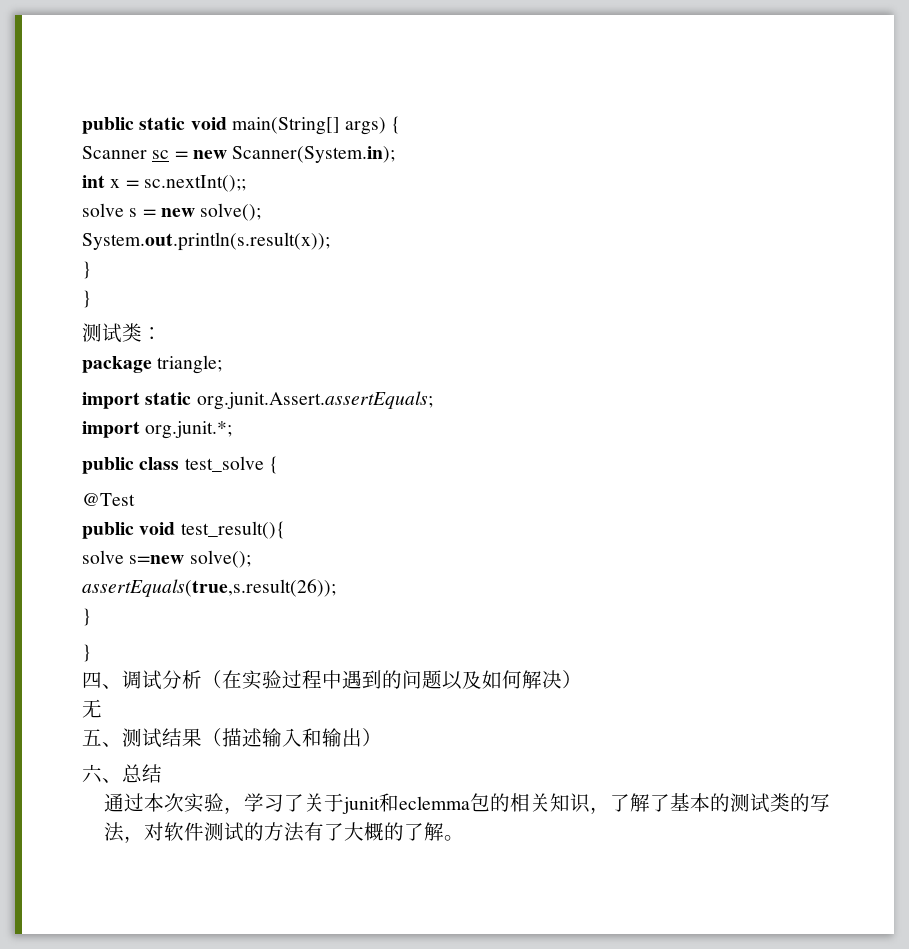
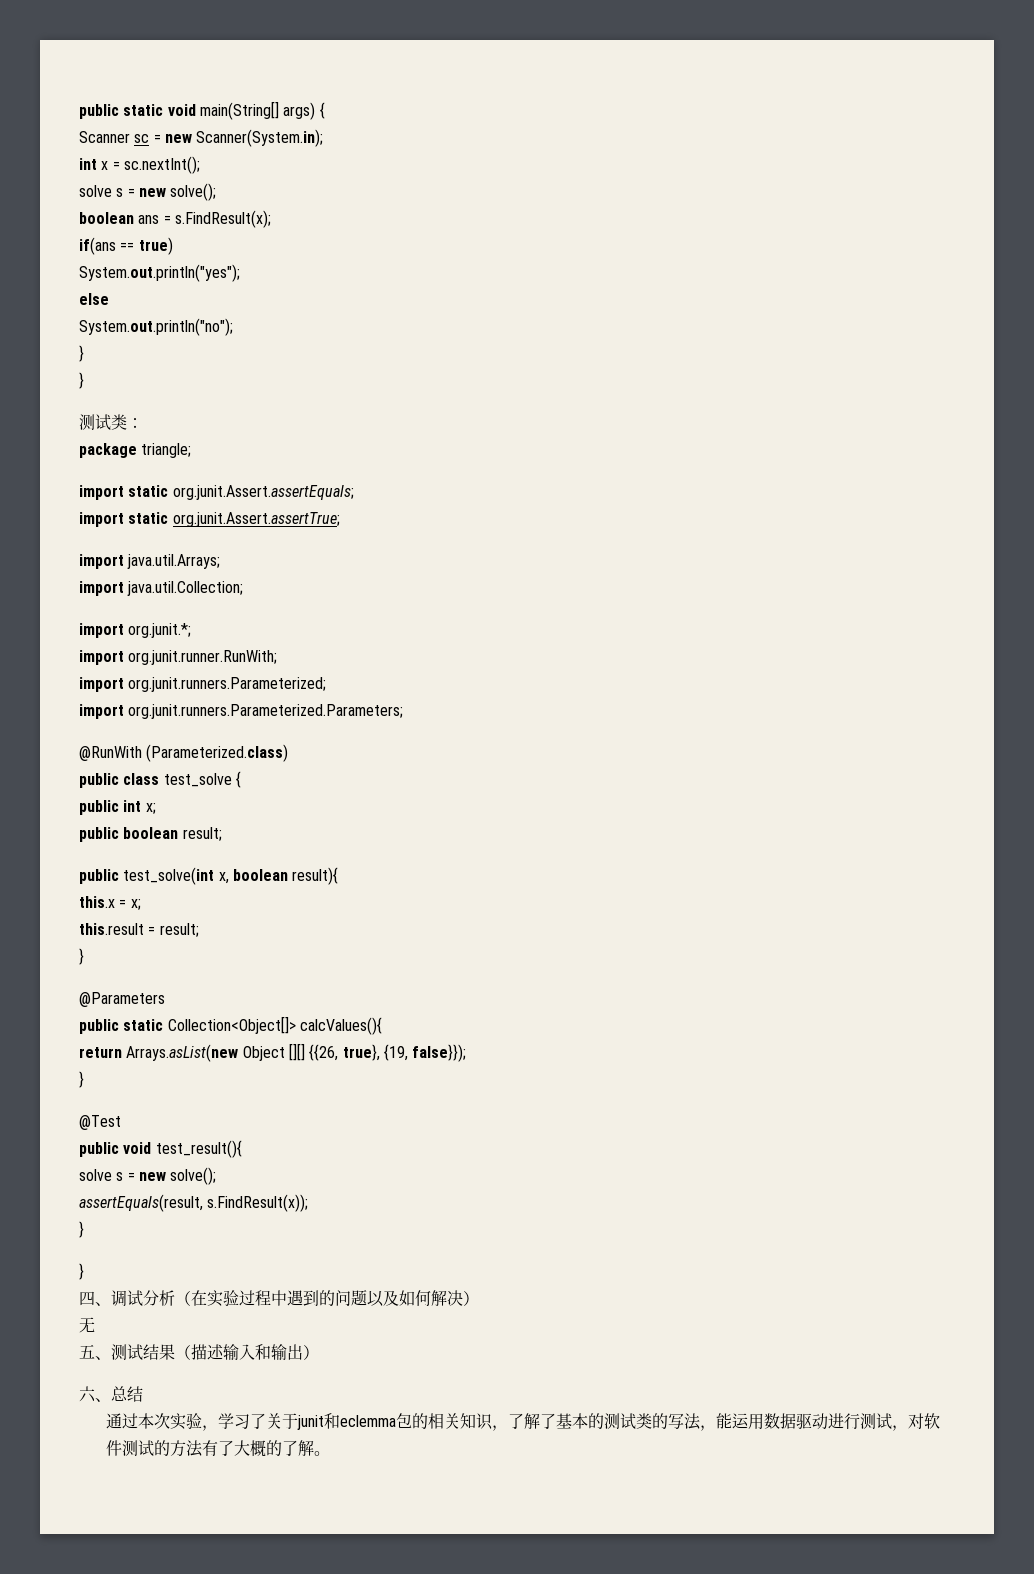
- int x = sc.nextInt();;
+ int x = sc.nextInt();
  solve s = new solve();
- System.out.println(s.result(x));
+ boolean ans = s.FindResult(x);
+ if(ans == true)
+ System.out.println("yes");
+ else
+ System.out.println("no");
+ import static org.junit.Assert.assertTrue;
+ import java.util.Arrays;
+ import java.util.Collection;
  import org.junit.*;
+ import org.junit.runner.RunWith;
+ import org.junit.runners.Parameterized;
+ import org.junit.runners.Parameterized.Parameters;
+ @RunWith (Parameterized.class)
  public class test_solve {
+ public int x;
+ public boolean result;
+ public test_solve(int x, boolean result){
+ this.x = x;
+ this.result = result;
+ }
+ @Parameters
+ public static Collection<Object[]> calcValues(){
+ return Arrays.asList(new Object [][] {{26, true}, {19, false}});
+ }
  public void test_result(){
- solve s=new solve();
- assertEquals(true,s.result(26));
+ solve s = new solve();
+ assertEquals(result, s.FindResult(x));
- 通过本次实验，学习了关于junit和eclemma包的相关知识，了解了基本的测试类的写法，对软件测试的方法有了大概的了解。
+ 通过本次实验，学习了关于junit和eclemma包的相关知识，了解了基本的测试类的写法，能运用数据驱动进行测试，对软件测试的方法有了大概的了解。

